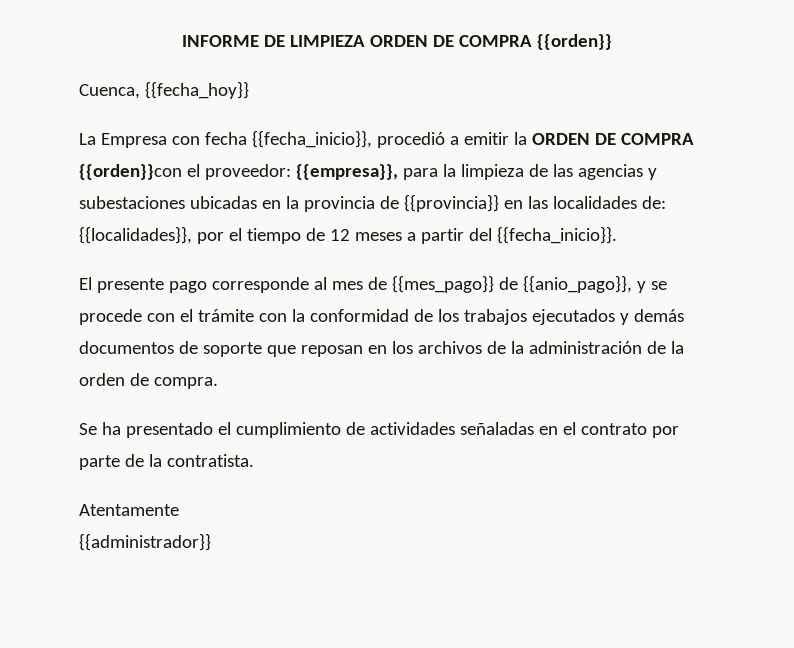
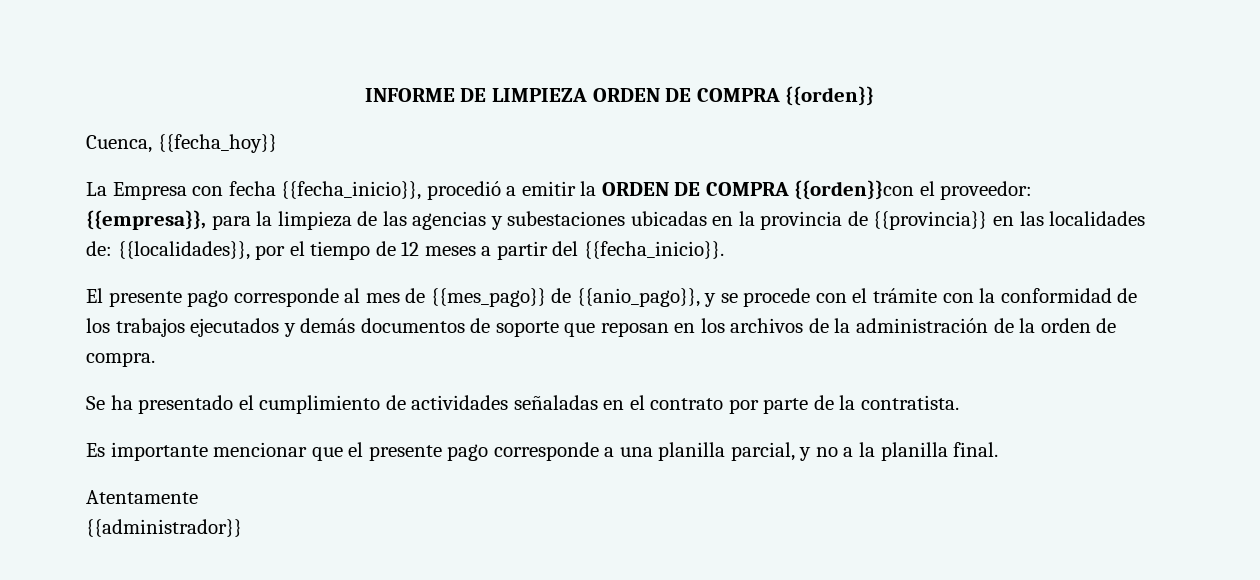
+ Es importante mencionar que el presente pago corresponde a una planilla parcial, y no a la planilla final.

